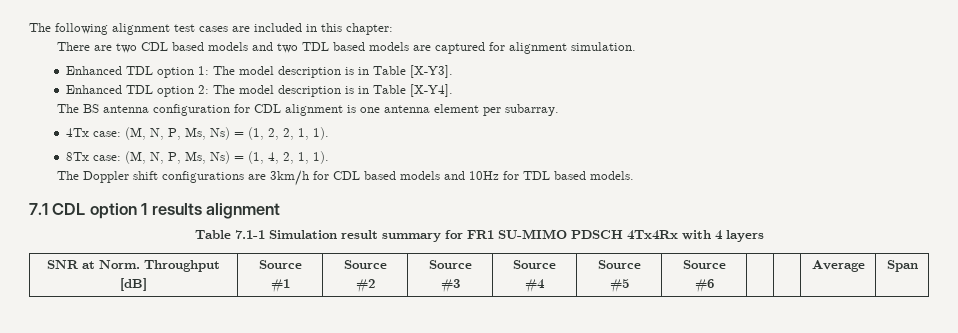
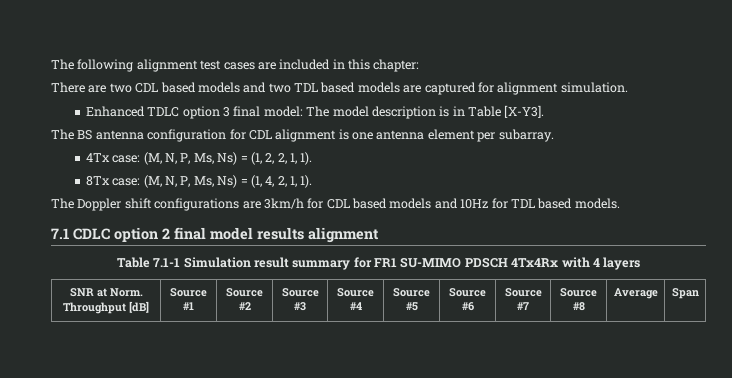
- Enhanced TDL option 1: The model description is in Table [X-Y3].
+ Enhanced TDLC option 3 final model: The model description is in Table [X-Y3].
- Enhanced TDL option 2: The model description is in Table [X-Y4].
- 7.1 CDL option 1 results alignment
+ 7.1 CDLC option 2 final model results alignment
- SNR at Norm. Throughput [dB] | Source #1 | Source #2 | Source #3 | Source #4 | Source #5 | Source #6 | | | Average | Span
+ SNR at Norm. Throughput [dB] | Source #1 | Source #2 | Source #3 | Source #4 | Source #5 | Source #6 | Source #7 | Source #8 | Average | Span

